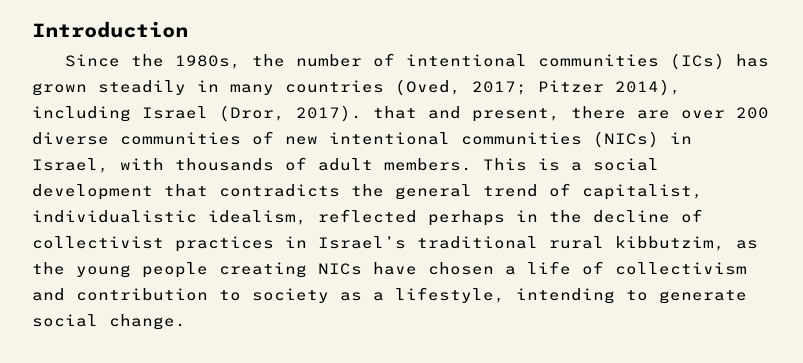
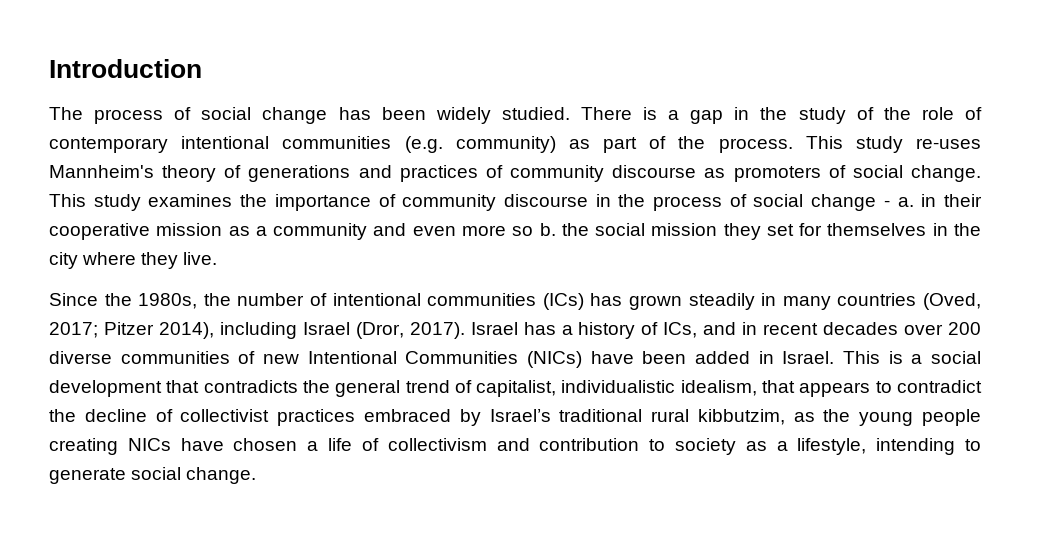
+ The process of social change has been widely studied. There is a gap in the study of the role of contemporary intentional communities (e.g. community) as part of the process. This study re-uses Mannheim's theory of generations and practices of community discourse as promoters of social change. This study examines the importance of community discourse in the process of social change - a. in their cooperative mission as a community and even more so b. the social mission they set for themselves in the city where they live.
- Since the 1980s, the number of intentional communities (ICs) has grown steadily in many countries (Oved, 2017; Pitzer 2014), including Israel (Dror, 2017). that and present, there are over 200 diverse communities of new intentional communities (NICs) in Israel, with thousands of adult members.
+ Since the 1980s, the number of intentional communities (ICs) has grown steadily in many countries (Oved, 2017; Pitzer 2014), including Israel (Dror, 2017). Israel has a history of ICs, and in recent decades over 200 diverse communities of new Intentional Communities (NICs) have been added in Israel.
- This is a social development that contradicts the general trend of capitalist, individualistic idealism, reflected perhaps in the decline of collectivist practices in Israel’s traditional rural kibbutzim, as the young people creating NICs have chosen a life of collectivism and contribution to society as a lifestyle, intending to generate social change.
+ This is a social development that contradicts the general trend of capitalist, individualistic idealism, that appears to contradict the decline of collectivist practices embraced by Israel’s traditional rural kibbutzim, as the young people creating NICs have chosen a life of collectivism and contribution to society as a lifestyle, intending to generate social change.

